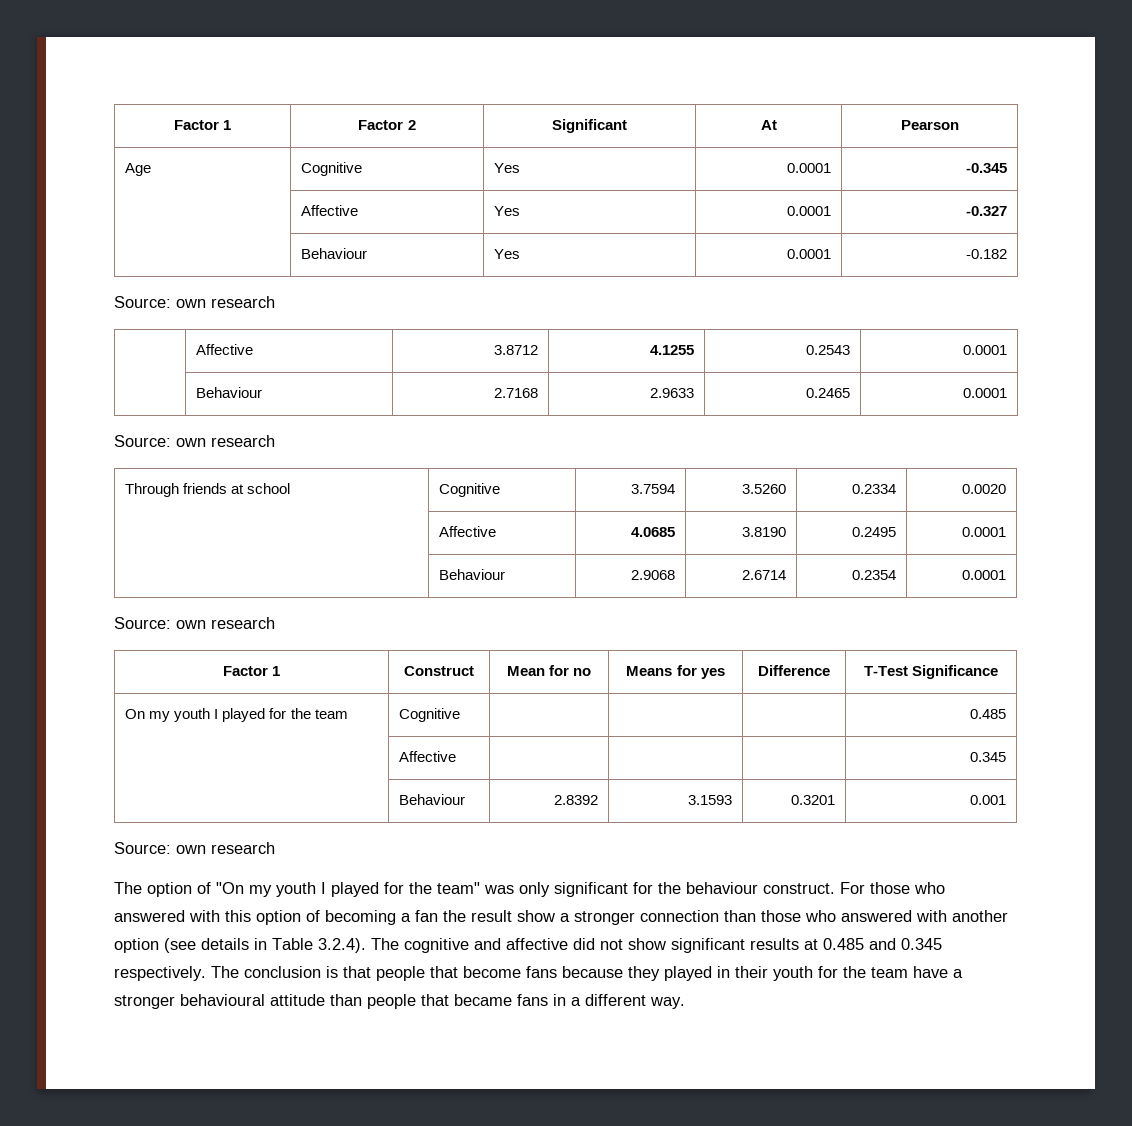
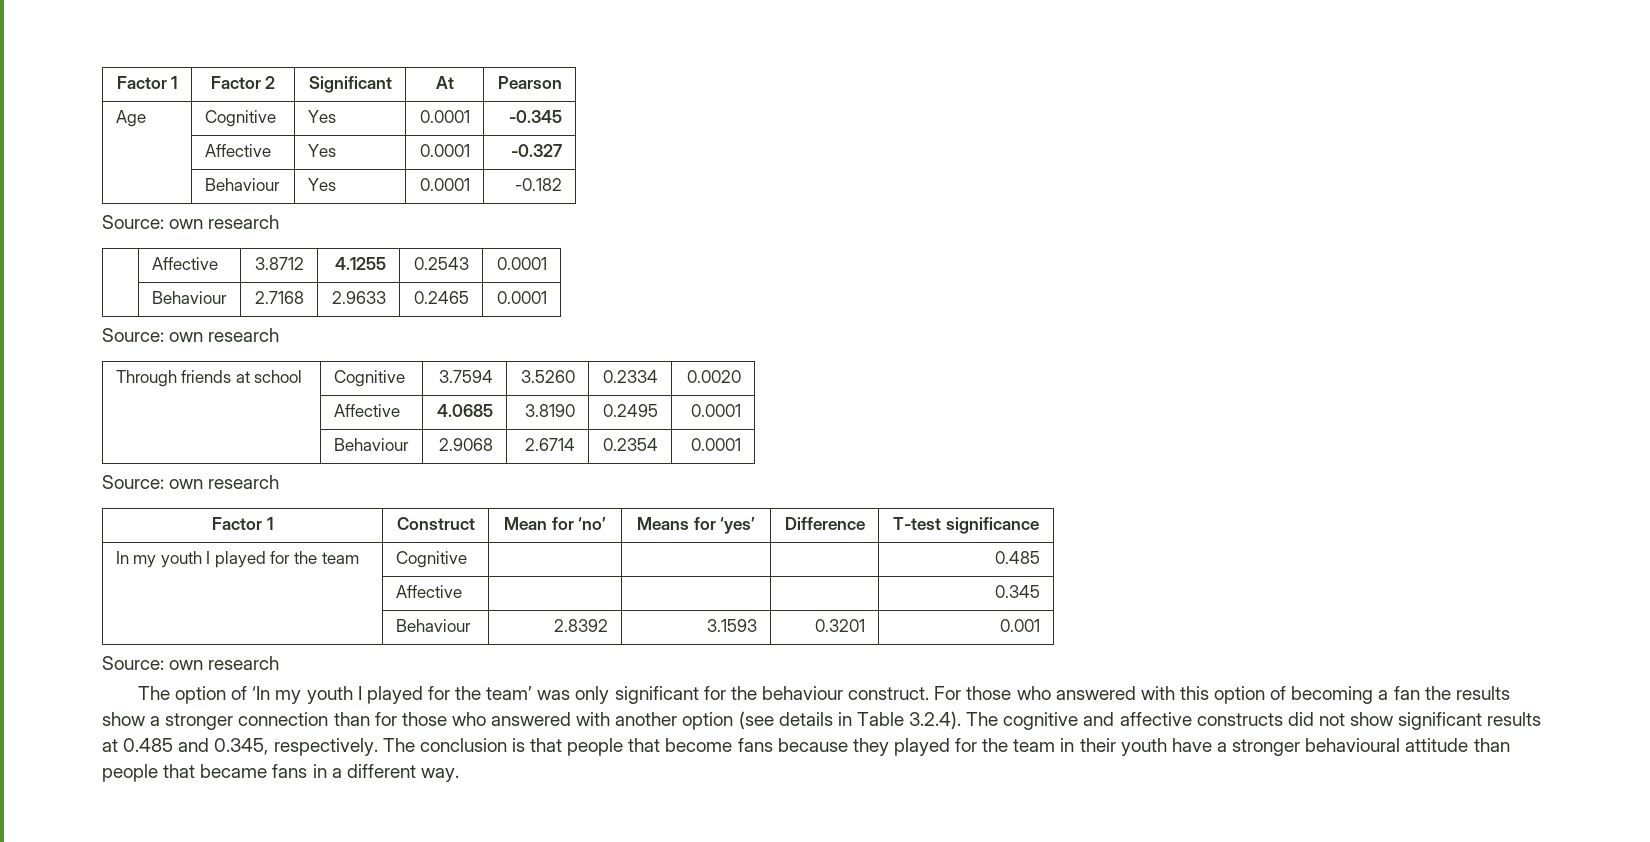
- Factor 1 | Construct | Mean for no | Means for yes | Difference | T-Test Significance
- On my youth I played for the team | Cognitive | | | | 0.485
+ Factor 1 | Construct | Mean for ‘no’ | Means for ‘yes’ | Difference | T-test significance
+ In my youth I played for the team | Cognitive | | | | 0.485
- The option of "On my youth I played for the team" was only significant for the behaviour construct.
+ The option of ‘In my youth I played for the team’ was only significant for the behaviour construct.
- For those who answered with this option of becoming a fan the result show a stronger connection than those who answered with another option (see details in Table 3.2.4). The cognitive and affective did not show significant results at 0.485 and 0.345 respectively.
+ For those who answered with this option of becoming a fan the results show a stronger connection than for those who answered with another option (see details in Table 3.2.4). The cognitive and affective constructs did not show significant results at 0.485 and 0.345, respectively.
- The conclusion is that people that become fans because they played in their youth for the team have a stronger behavioural attitude than people that became fans in a different way.
+ The conclusion is that people that become fans because they played for the team in their youth have a stronger behavioural attitude than people that became fans in a different way.

